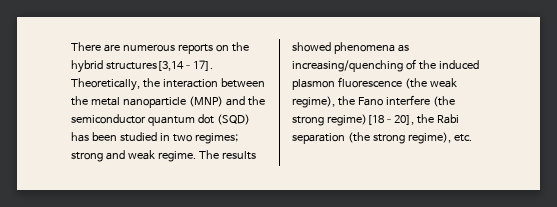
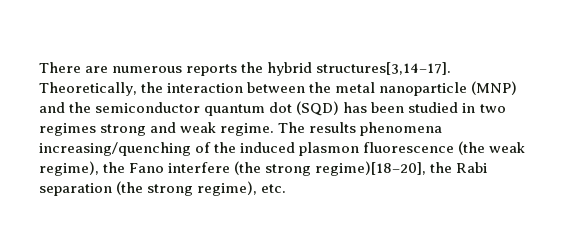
- There are numerous reports on the hybrid structures[3,14–17].
+ There are numerous reports the hybrid structures[3,14–17].
- Theoretically, the interaction between the metal nanoparticle (MNP) and the semiconductor quantum dot (SQD) has been studied in two regimes; strong and weak regime.
+ Theoretically, the interaction between the metal nanoparticle (MNP) and the semiconductor quantum dot (SQD) has been studied in two regimes strong and weak regime.
- The results showed phenomena as increasing/quenching of the induced plasmon fluorescence (the weak regime), the Fano interfere (the strong regime)[18–20], the Rabi separation (the strong regime), etc.
+ The results phenomena increasing/quenching of the induced plasmon fluorescence (the weak regime), the Fano interfere (the strong regime)[18–20], the Rabi separation (the strong regime), etc.

